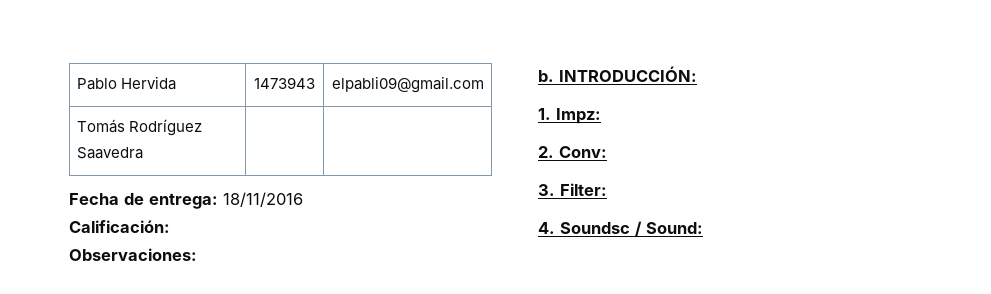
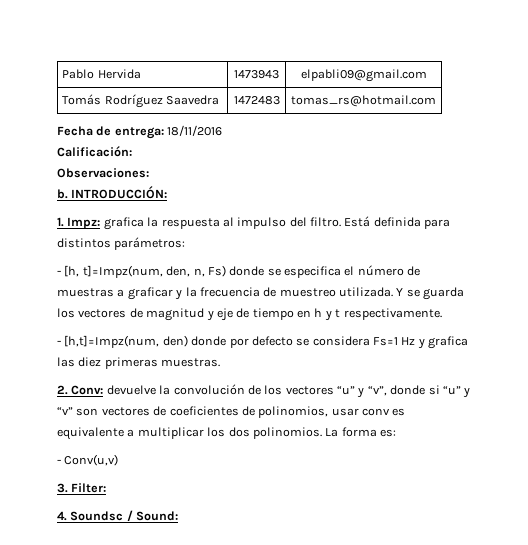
- Tomás Rodríguez Saavedra | |
+ Tomás Rodríguez Saavedra | 1472483 | tomas_rs@hotmail.com
- 1. Impz:
- 2. Conv:
+ 1. Impz: grafica la respuesta al impulso del filtro. Está definida para distintos parámetros:
+ - [h, t]=Impz(num, den, n, Fs) donde se especifica el número de muestras a graficar y la frecuencia de muestreo utilizada. Y se guarda los vectores de magnitud y eje de tiempo en h y t respectivamente.
+ - [h,t]=Impz(num, den) donde por defecto se considera Fs=1 Hz y grafica las diez primeras muestras.
+ 2. Conv: devuelve la convolución de los vectores “u” y “v”, donde si “u” y “v” son vectores de coeficientes de polinomios, usar conv es equivalente a multiplicar los dos polinomios. La forma es:
+ - Conv(u,v)

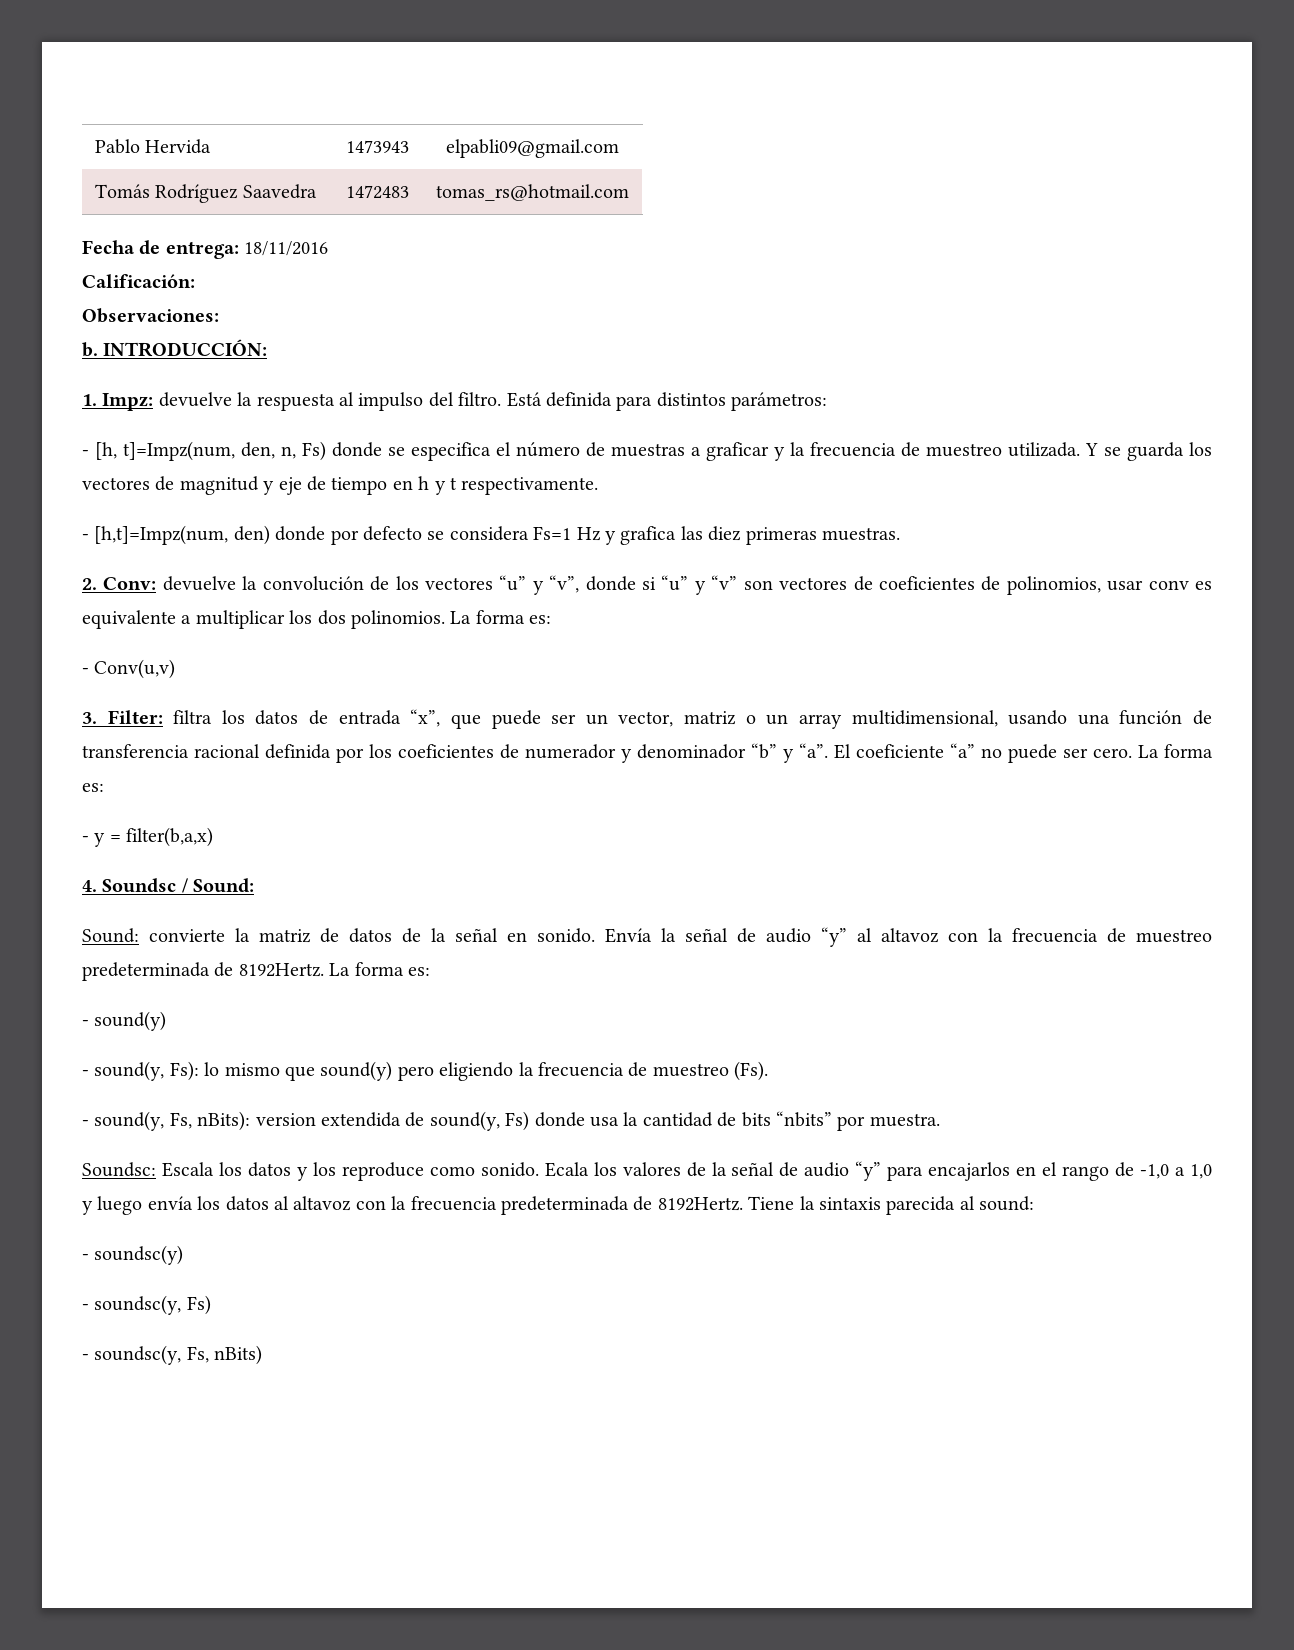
- 1. Impz: grafica la respuesta al impulso del filtro.
+ 1. Impz: devuelve la respuesta al impulso del filtro.
- 3. Filter:
+ 3. Filter: filtra los datos de entrada “x”, que puede ser un vector, matriz o un array multidimensional, usando una función de transferencia racional definida por los coeficientes de numerador y denominador “b” y “a”. El coeficiente “a” no puede ser cero. La forma es:
+ - y = filter(b,a,x)
  4. Soundsc / Sound:
+ Sound: convierte la matriz de datos de la señal en sonido. Envía la señal de audio “y” al altavoz con la frecuencia de muestreo predeterminada de 8192Hertz. La forma es:
+ - sound(y)
+ - sound(y, Fs): lo mismo que sound(y) pero eligiendo la frecuencia de muestreo (Fs).
+ - sound(y, Fs, nBits): version extendida de sound(y, Fs) donde usa la cantidad de bits “nbits” por muestra.
+ Soundsc: Escala los datos y los reproduce como sonido. Ecala los valores de la señal de audio “y” para encajarlos en el rango de -1,0 a 1,0 y luego envía los datos al altavoz con la frecuencia predeterminada de 8192Hertz. Tiene la sintaxis parecida al sound:
+ - soundsc(y)
+ - soundsc(y, Fs)
+ - soundsc(y, Fs, nBits)

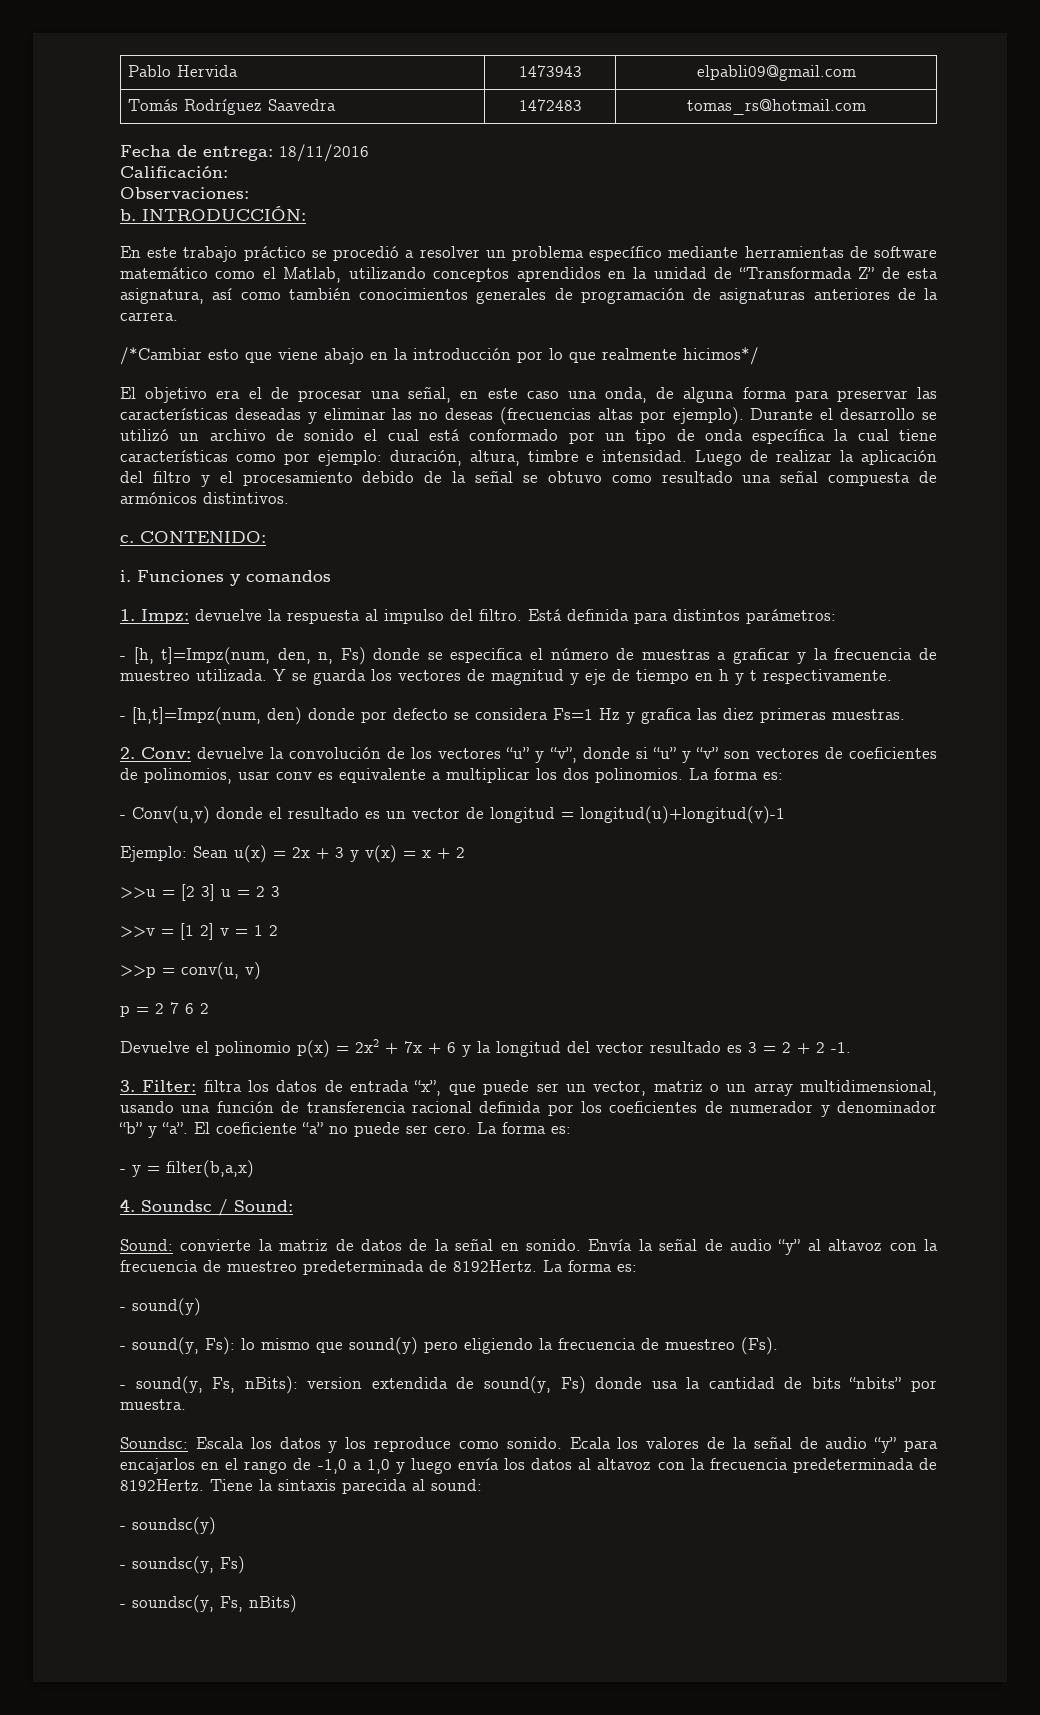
+ En este trabajo práctico se procedió a resolver un problema específico mediante herramientas de software matemático como el Matlab, utilizando conceptos aprendidos en la unidad de “Transformada Z” de esta asignatura, así como también conocimientos generales de programación de asignaturas anteriores de la carrera.
+ /*Cambiar esto que viene abajo en la introducción por lo que realmente hicimos*/
+ El objetivo era el de procesar una señal, en este caso una onda, de alguna forma para preservar las características deseadas y eliminar las no deseas (frecuencias altas por ejemplo). Durante el desarrollo se utilizó un archivo de sonido el cual está conformado por un tipo de onda específica la cual tiene características como por ejemplo: duración, altura, timbre e intensidad. Luego de realizar la aplicación del filtro y el procesamiento debido de la señal se obtuvo como resultado una señal compuesta de armónicos distintivos.
+ c. CONTENIDO:
+ i. Funciones y comandos
- - Conv(u,v)
+ - Conv(u,v) donde el resultado es un vector de longitud = longitud(u)+longitud(v)-1
+ Ejemplo: Sean u(x) = 2x + 3 y v(x) = x + 2
+ >>u = [2 3] u = 2 3
+ >>v = [1 2] v = 1 2
+ >>p = conv(u, v)
+ p = 2 7 6 2
+ Devuelve el polinomio p(x) = 2x2 + 7x + 6 y la longitud del vector resultado es 3 = 2 + 2 -1.

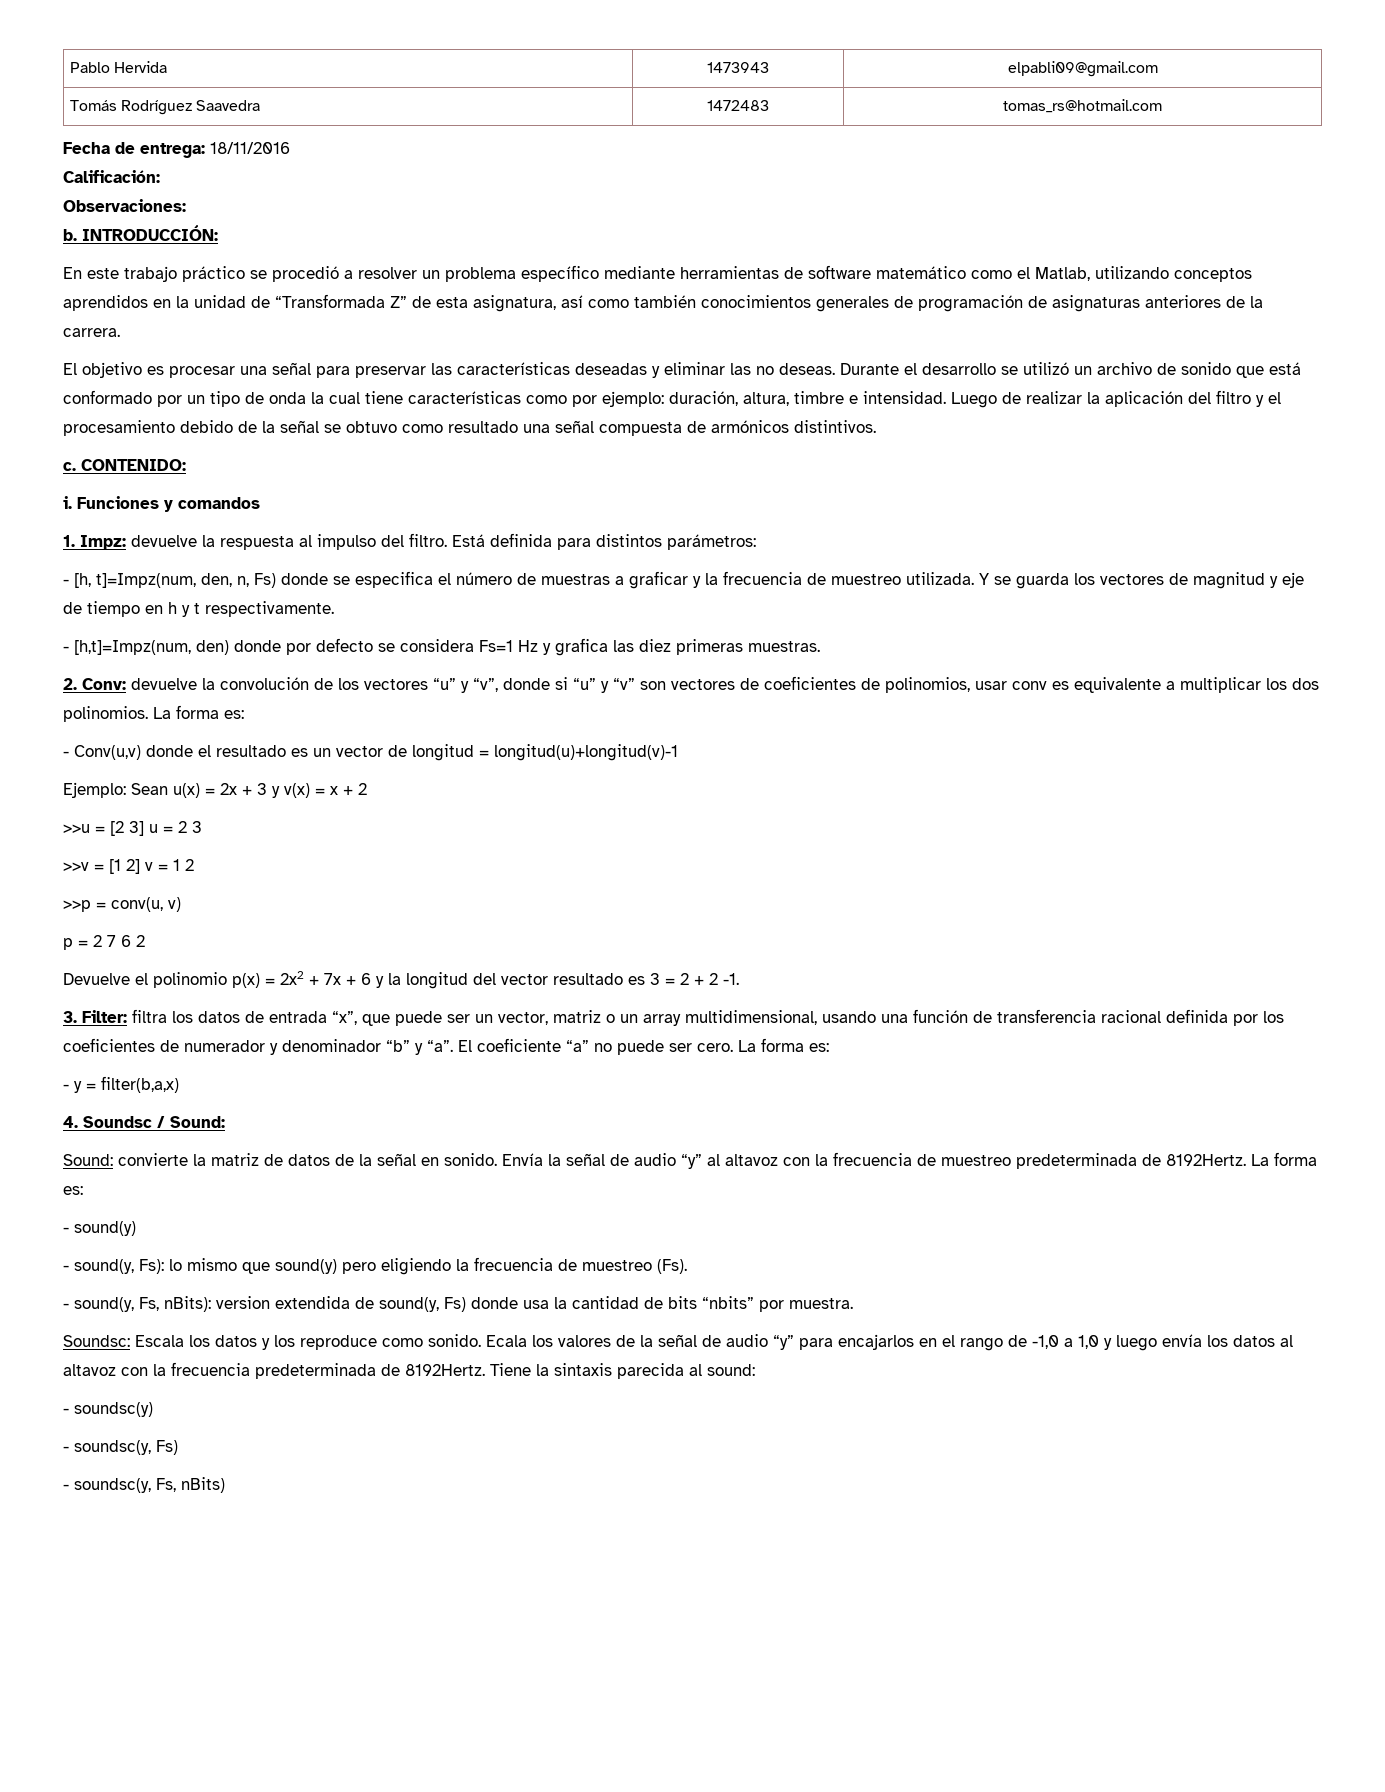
- /*Cambiar esto que viene abajo en la introducción por lo que realmente hicimos*/
- El objetivo era el de procesar una señal, en este caso una onda, de alguna forma para preservar las características deseadas y eliminar las no deseas (frecuencias altas por ejemplo).
+ El objetivo es procesar una señal para preservar las características deseadas y eliminar las no deseas.
- Durante el desarrollo se utilizó un archivo de sonido el cual está conformado por un tipo de onda específica la cual tiene características como por ejemplo: duración, altura, timbre e intensidad.
+ Durante el desarrollo se utilizó un archivo de sonido que está conformado por un tipo de onda la cual tiene características como por ejemplo: duración, altura, timbre e intensidad.

